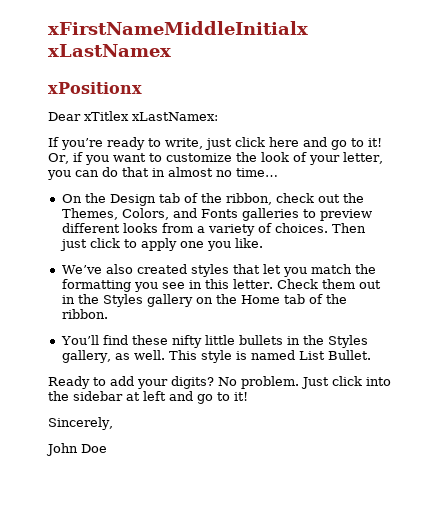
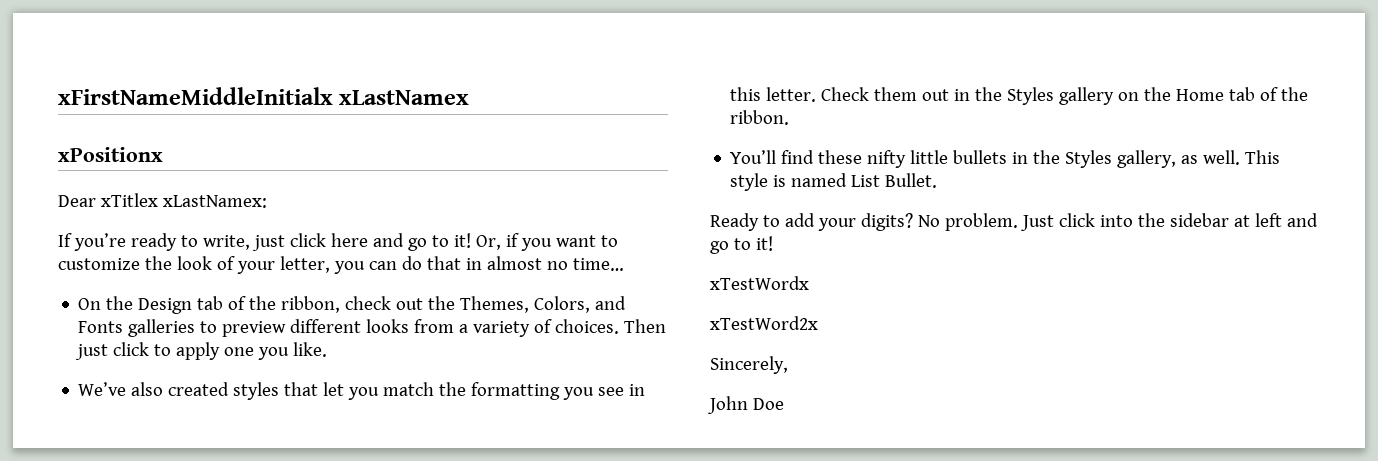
+ xTestWordx
+ xTestWord2x

